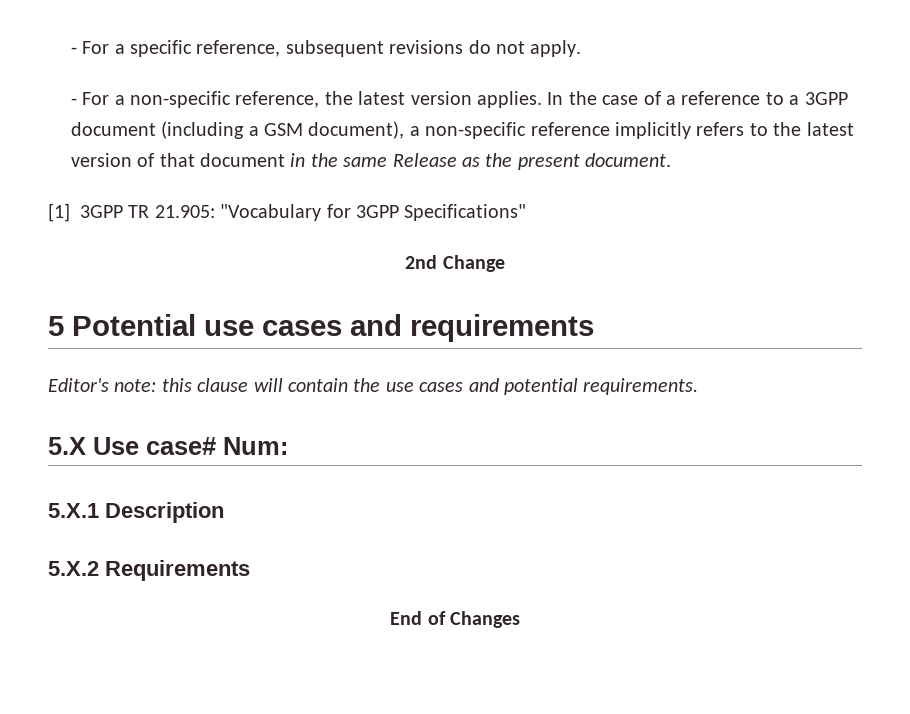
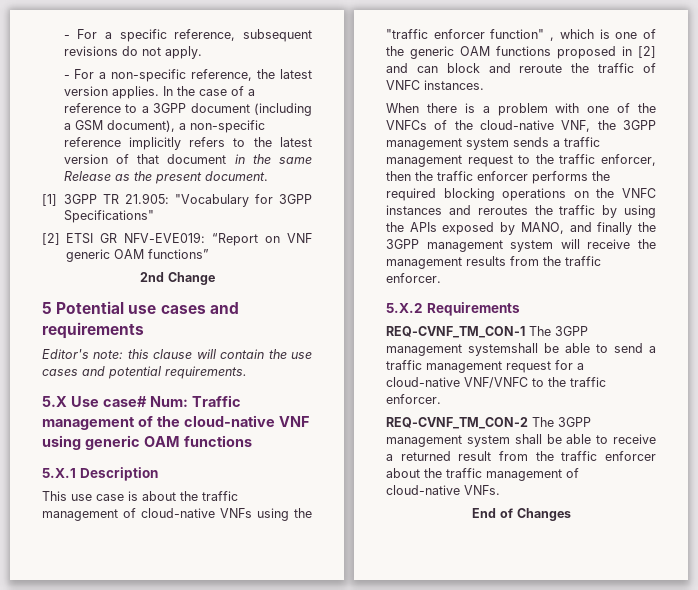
+ [2] ETSI GR NFV-EVE019: “Report on VNF generic OAM functions”
- 5.X Use case# Num:
+ 5.X Use case# Num: Traffic management of the cloud-native VNF using generic OAM functions
  5.X.1 Description
+ This use case is about the traffic management of cloud-native VNFs using the "traffic enforcer function" , which is one of the generic OAM functions proposed in [2] and can block and reroute the traffic of VNFC instances.
+ When there is a problem with one of the VNFCs of the cloud-native VNF, the 3GPP management system sends a traffic management request to the traffic enforcer, then the traffic enforcer performs the required blocking operations on the VNFC instances and reroutes the traffic by using the APIs exposed by MANO, and finally the 3GPP management system will receive the management results from the traffic enforcer.
  5.X.2 Requirements
+ REQ-CVNF_TM_CON-1 The 3GPP management systemshall be able to send a traffic management request for a cloud-native VNF/VNFC to the traffic enforcer.
+ REQ-CVNF_TM_CON-2 The 3GPP management system shall be able to receive a returned result from the traffic enforcer about the traffic management of cloud-native VNFs.

